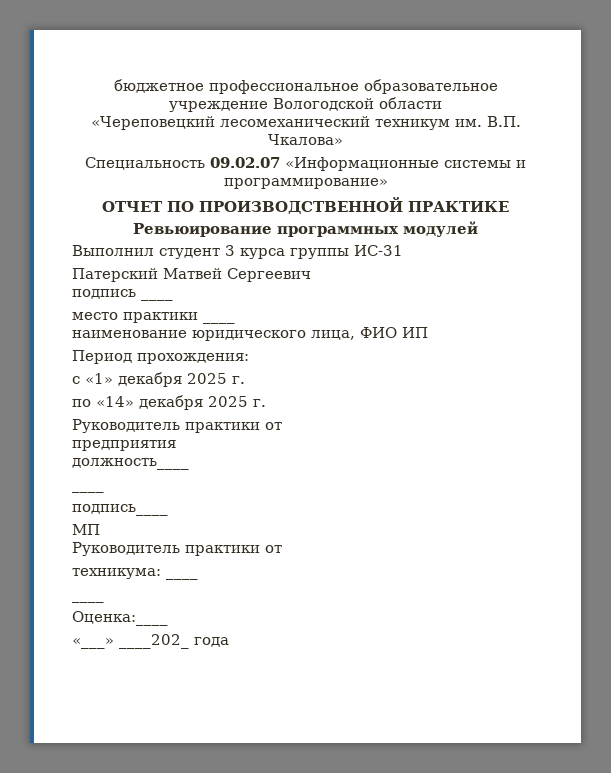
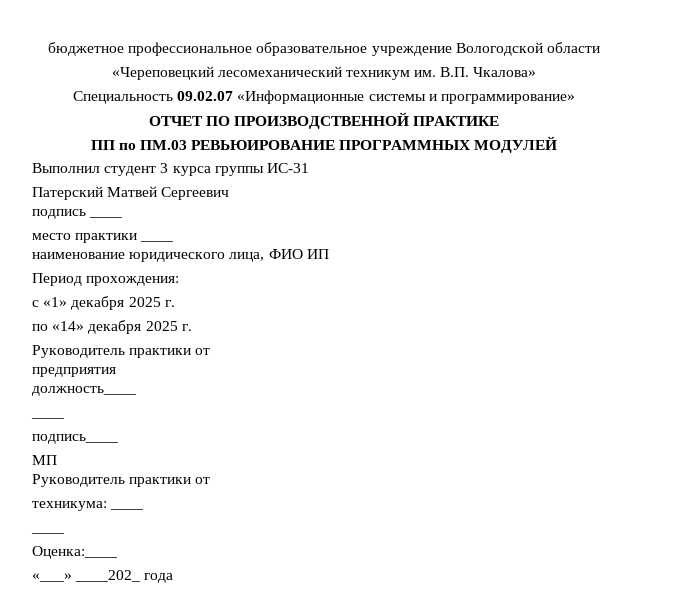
- Ревьюирование программных модулей
+ ПП по ПМ.03 РЕВЬЮИРОВАНИЕ ПРОГРАММНЫХ МОДУЛЕЙ

